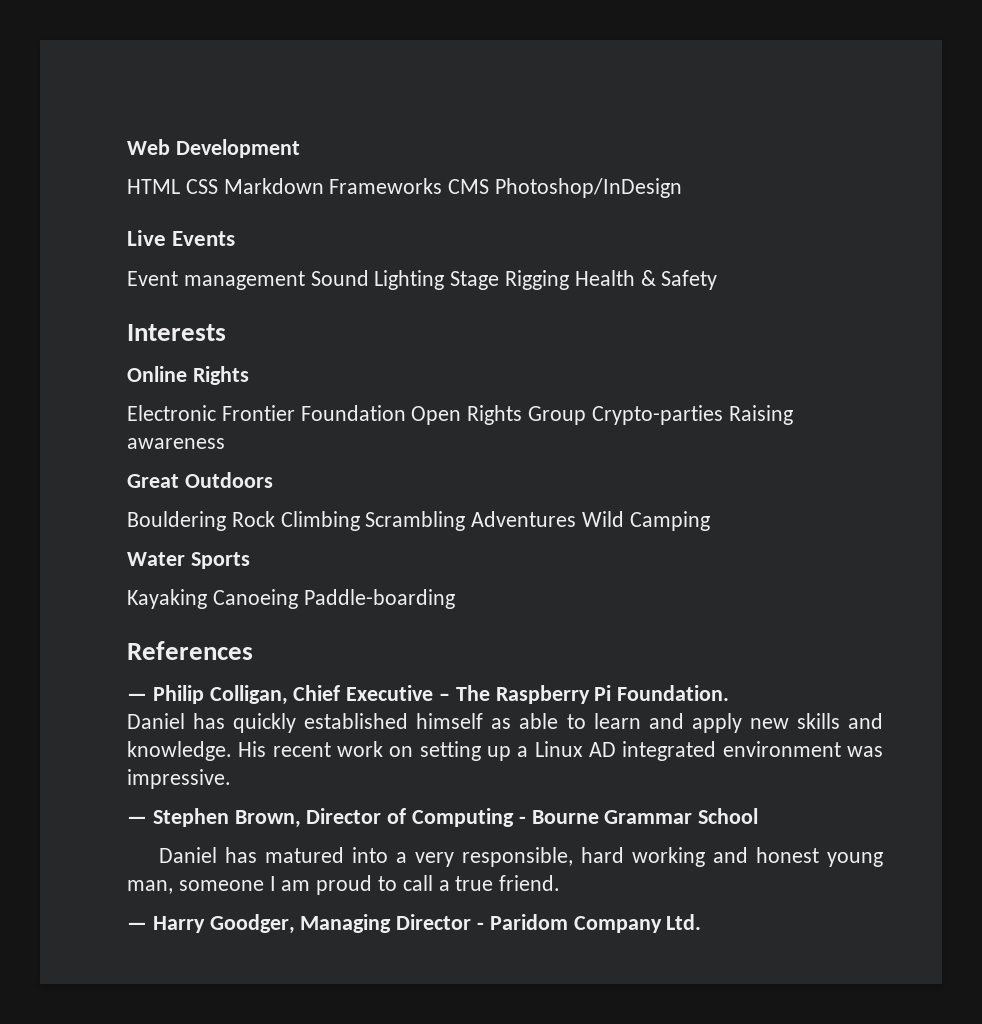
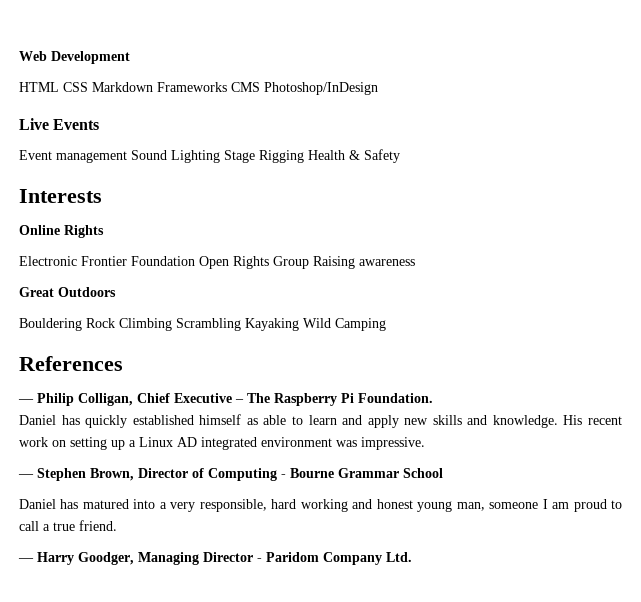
- Electronic Frontier Foundation Open Rights Group Crypto-parties Raising awareness
+ Electronic Frontier Foundation Open Rights Group Raising awareness
- Bouldering Rock Climbing Scrambling Adventures Wild Camping
+ Bouldering Rock Climbing Scrambling Kayaking Wild Camping
- Water Sports
- Kayaking Canoeing Paddle-boarding

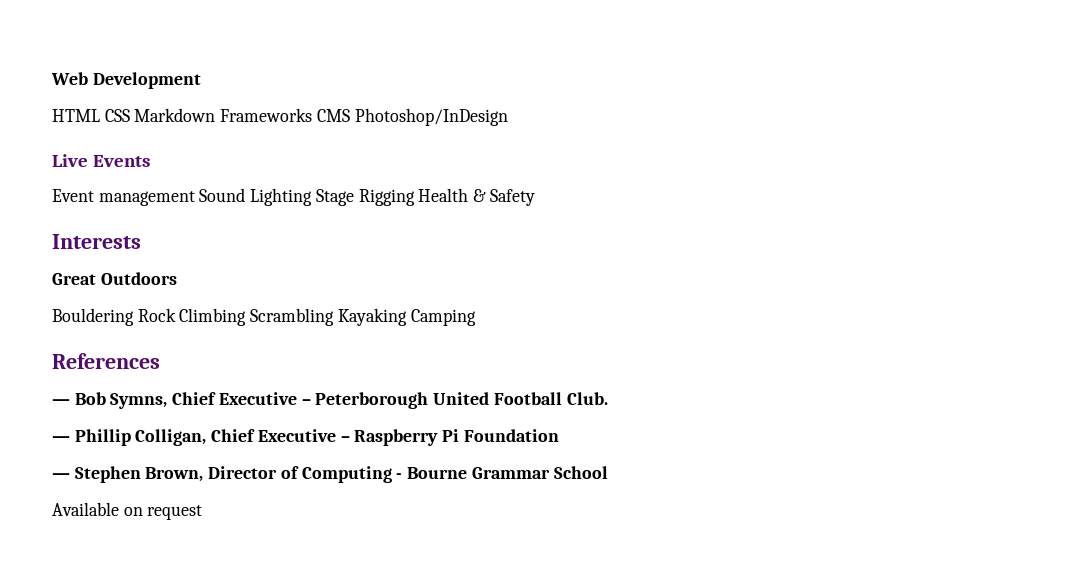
- Online Rights
- Electronic Frontier Foundation Open Rights Group Raising awareness
- Bouldering Rock Climbing Scrambling Kayaking Wild Camping
+ Bouldering Rock Climbing Scrambling Kayaking Camping
- — Philip Colligan, Chief Executive – The Raspberry Pi Foundation.
- Daniel has quickly established himself as able to learn and apply new skills and knowledge. His recent work on setting up a Linux AD integrated environment was impressive.
+ — Bob Symns, Chief Executive – Peterborough United Football Club.
+ — Phillip Colligan, Chief Executive – Raspberry Pi Foundation
- Daniel has matured into a very responsible, hard working and honest young man, someone I am proud to call a true friend.
- — Harry Goodger, Managing Director - Paridom Company Ltd.
+ Available on request

